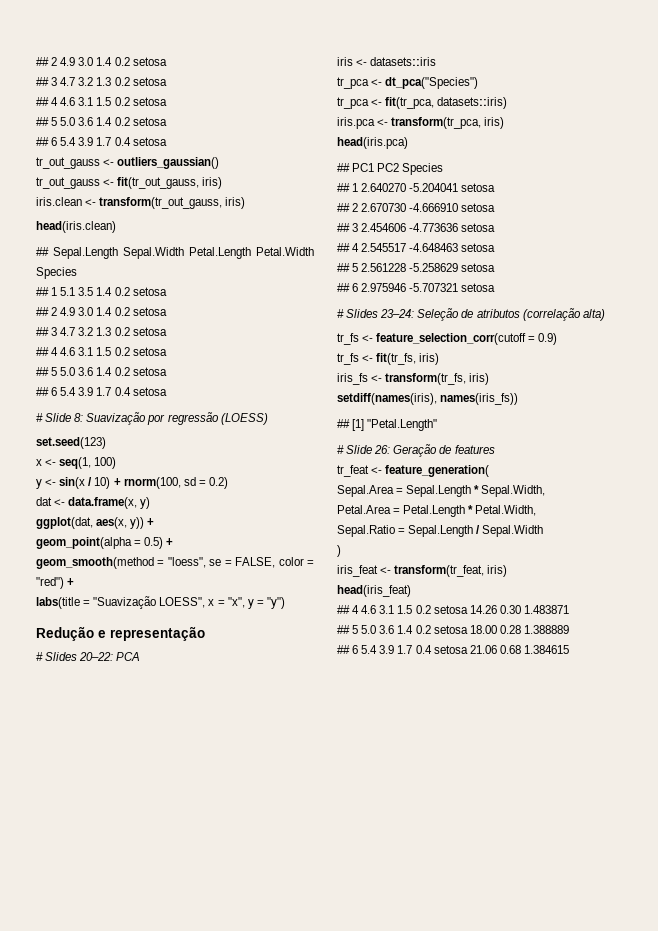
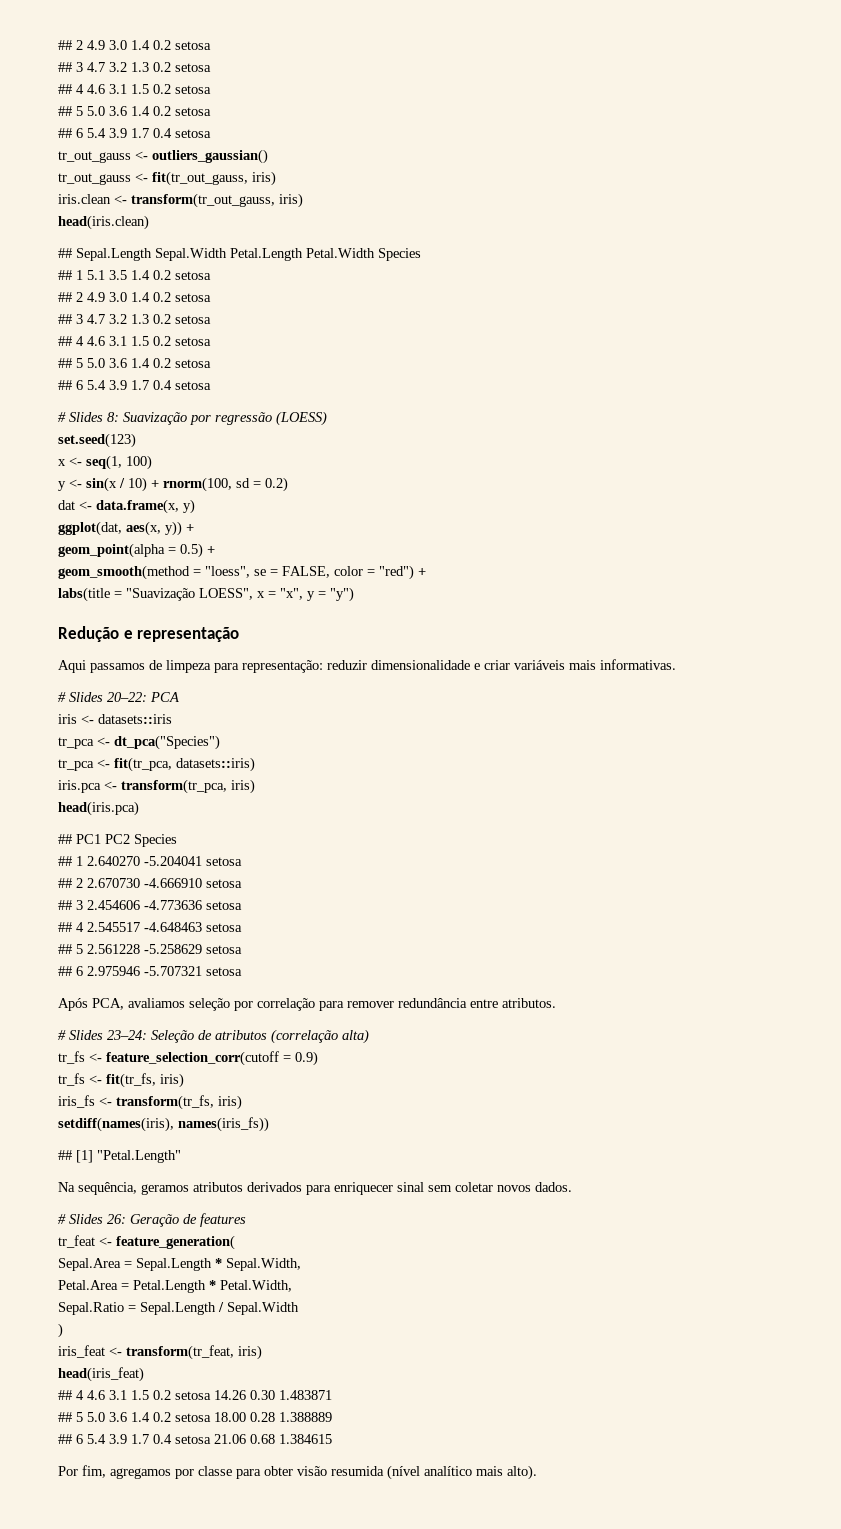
- # Slide 8: Suavização por regressão (LOESS)
+ # Slides 8: Suavização por regressão (LOESS)
+ Aqui passamos de limpeza para representação: reduzir dimensionalidade e criar variáveis mais informativas.
+ Após PCA, avaliamos seleção por correlação para remover redundância entre atributos.
- # Slide 26: Geração de features
+ Na sequência, geramos atributos derivados para enriquecer sinal sem coletar novos dados.
+ # Slides 26: Geração de features
+ Por fim, agregamos por classe para obter visão resumida (nível analítico mais alto).

